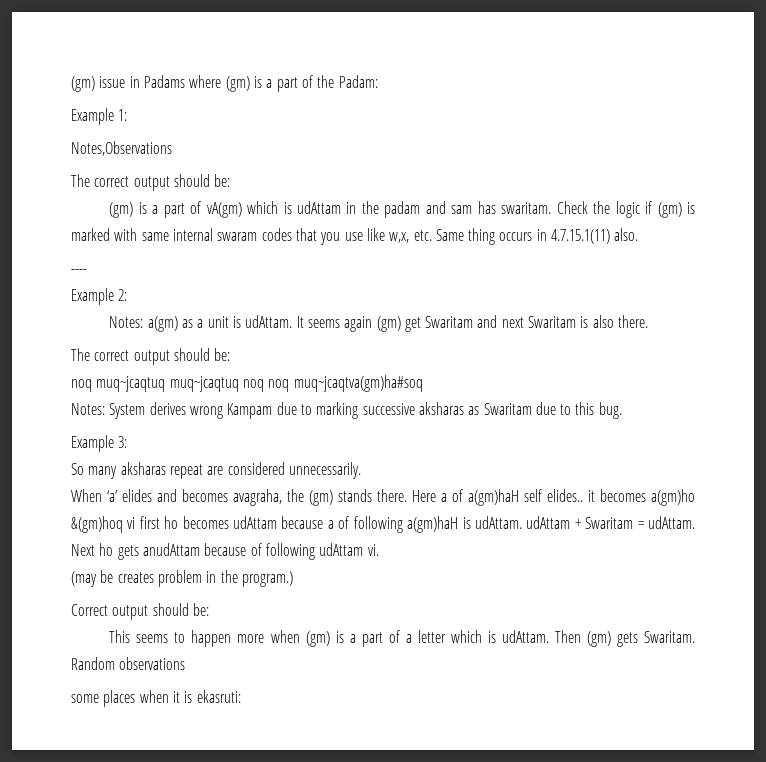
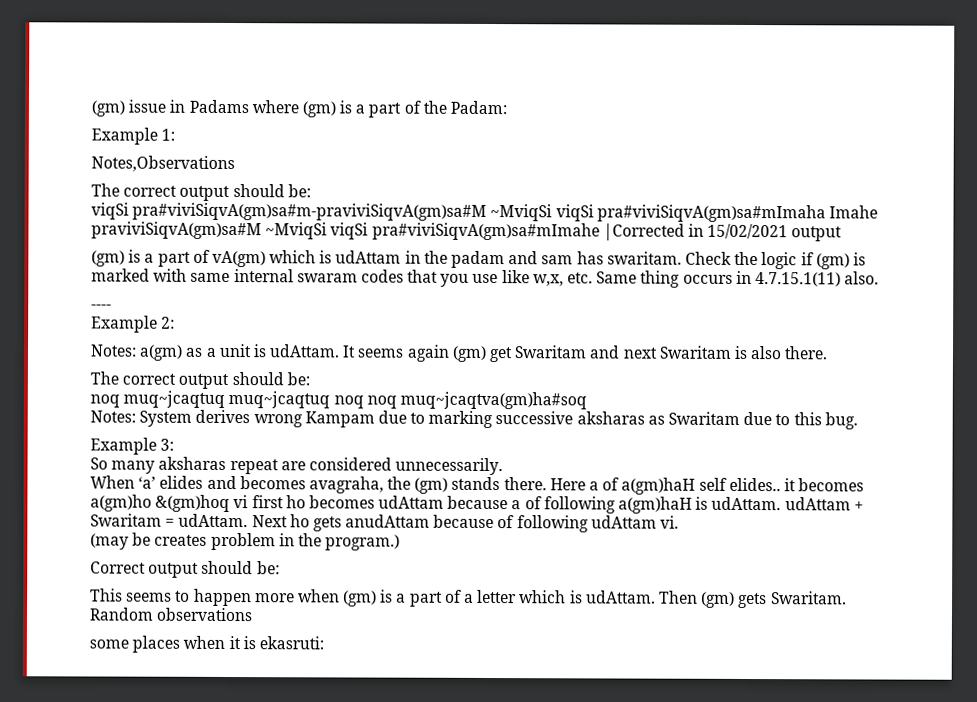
+ viqSi pra#viviSiqvA(gm)sa#m-praviviSiqvA(gm)sa#M ~MviqSi viqSi pra#viviSiqvA(gm)sa#mImaha Imahe praviviSiqvA(gm)sa#M ~MviqSi viqSi pra#viviSiqvA(gm)sa#mImahe |Corrected in 15/02/2021 output

